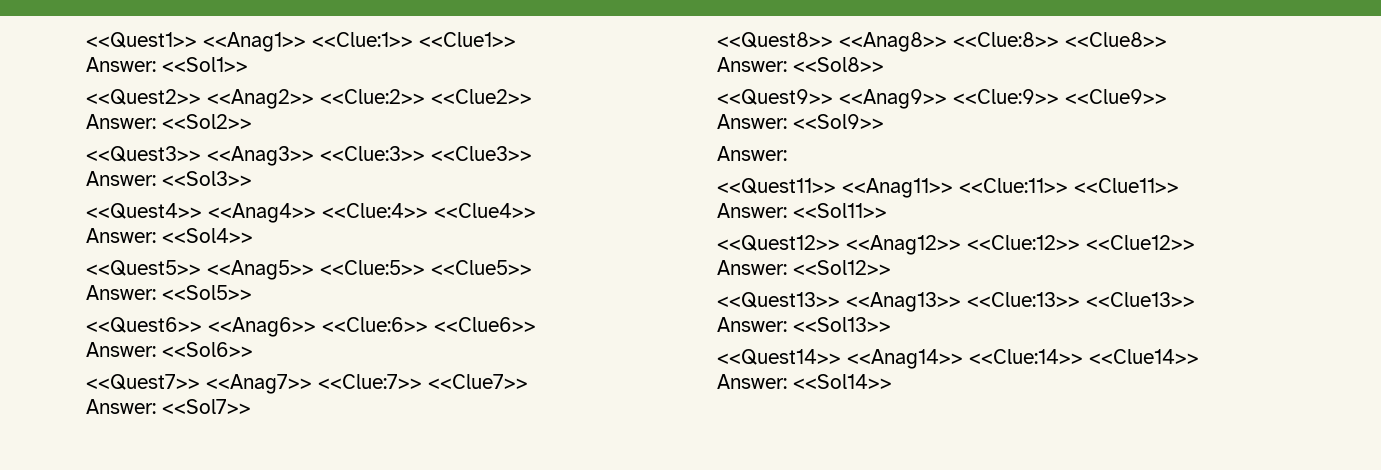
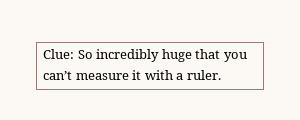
- <<Quest1>> <<Anag1>> <<Clue:1>> <<Clue1>>
- Answer: <<Sol1>>
- <<Quest2>> <<Anag2>> <<Clue:2>> <<Clue2>>
- Answer: <<Sol2>>
- <<Quest3>> <<Anag3>> <<Clue:3>> <<Clue3>>
- Answer: <<Sol3>>
- <<Quest4>> <<Anag4>> <<Clue:4>> <<Clue4>>
- Answer: <<Sol4>>
- <<Quest5>> <<Anag5>> <<Clue:5>> <<Clue5>>
- Answer: <<Sol5>>
- <<Quest6>> <<Anag6>> <<Clue:6>> <<Clue6>>
- Answer: <<Sol6>>
- <<Quest7>> <<Anag7>> <<Clue:7>> <<Clue7>>
- Answer: <<Sol7>>
- <<Quest8>> <<Anag8>> <<Clue:8>> <<Clue8>>
- Answer: <<Sol8>>
- <<Quest9>> <<Anag9>> <<Clue:9>> <<Clue9>>
- Answer: <<Sol9>>
- Answer:
- <<Quest11>> <<Anag11>> <<Clue:11>> <<Clue11>>
- Answer: <<Sol11>>
- <<Quest12>> <<Anag12>> <<Clue:12>> <<Clue12>>
- Answer: <<Sol12>>
- <<Quest13>> <<Anag13>> <<Clue:13>> <<Clue13>>
- Answer: <<Sol13>>
- <<Quest14>> <<Anag14>> <<Clue:14>> <<Clue14>>
- Answer: <<Sol14>>
+ Clue: So incredibly huge that you can’t measure it with a ruler.

